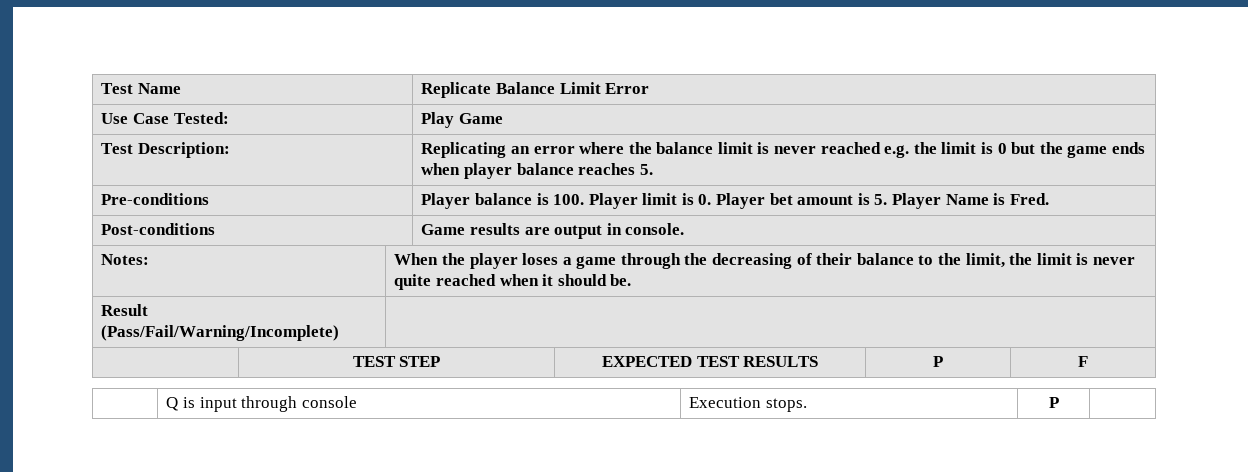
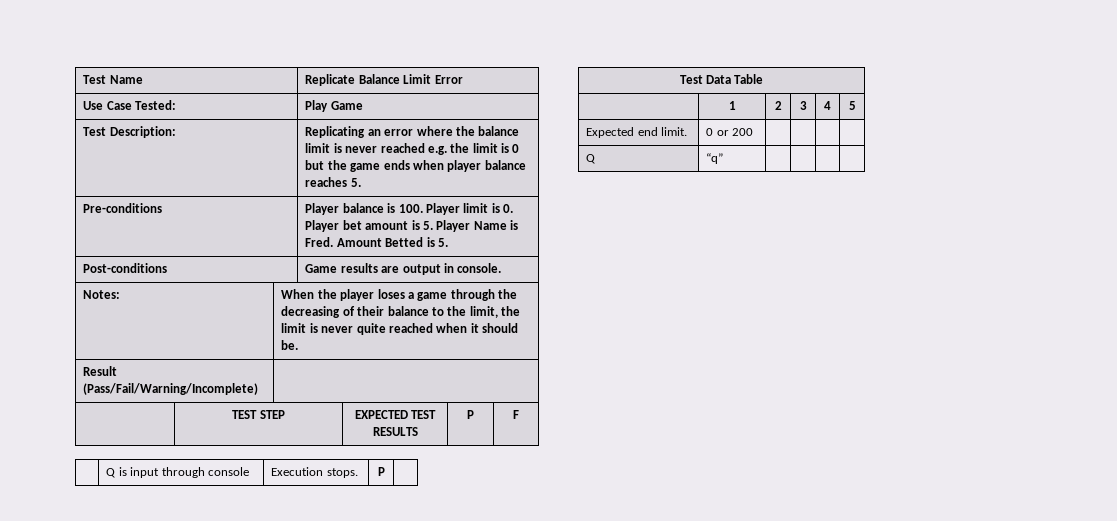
- Pre-conditions | Player balance is 100. Player limit is 0. Player bet amount is 5. Player Name is Fred.
+ Pre-conditions | Player balance is 100. Player limit is 0. Player bet amount is 5. Player Name is Fred. Amount Betted is 5.
+ Test Data Table
+ | 1 | 2 | 3 | 4 | 5
+ Expected end limit. | 0 or 200 | | | |
+ Q | “q” | | | |

